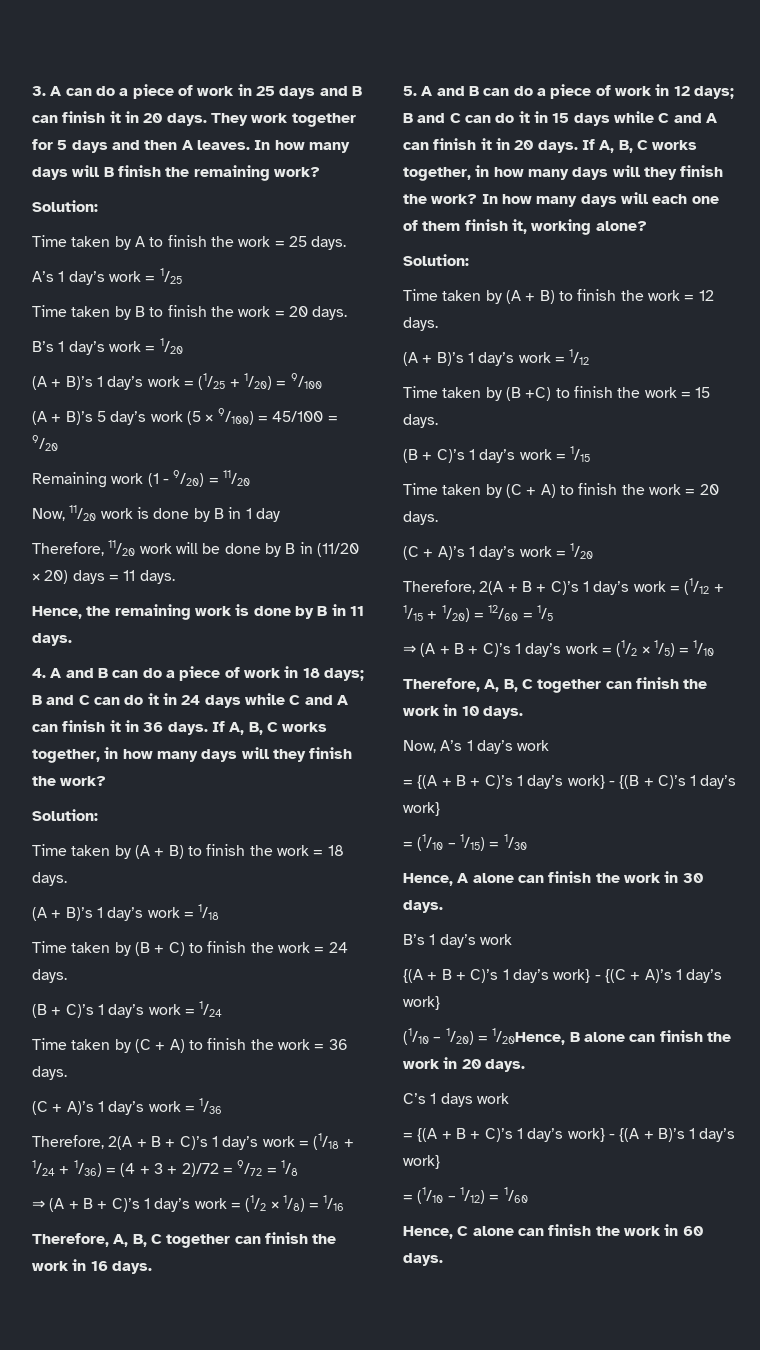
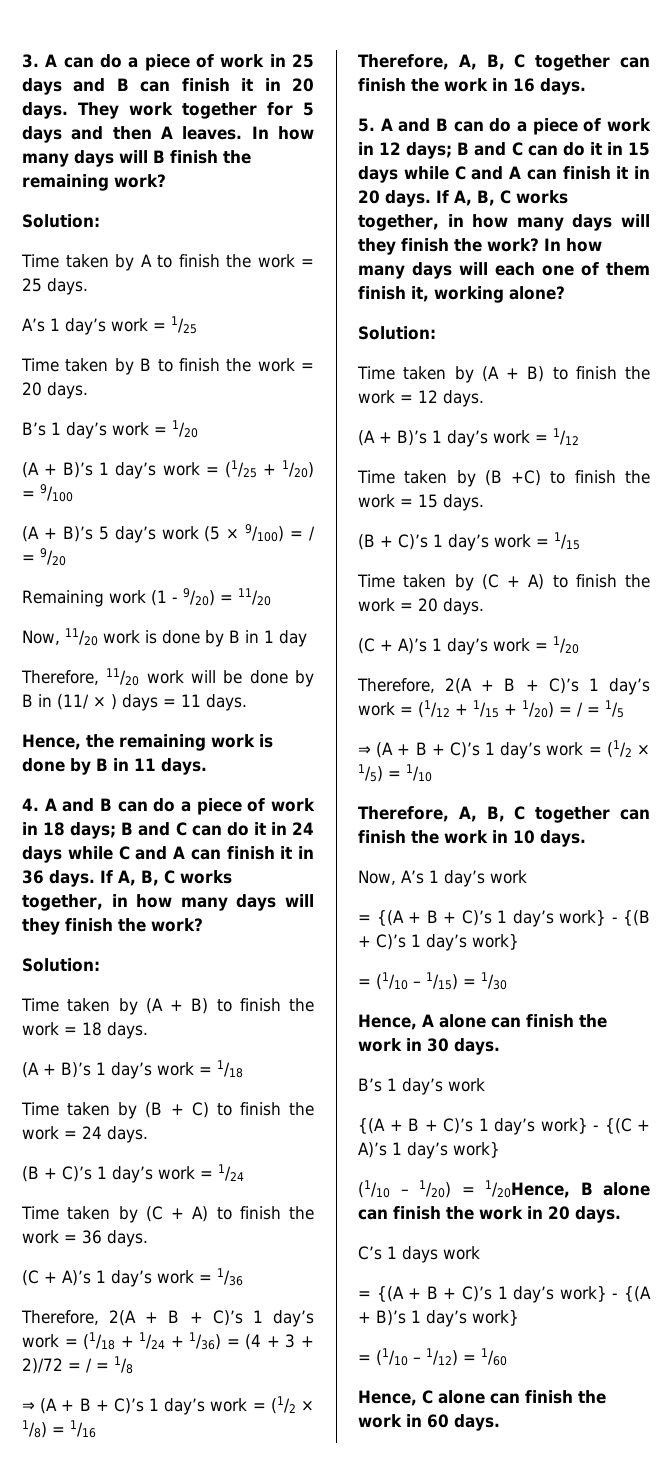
- (A + B)’s 5 day’s work (5 × 9/100) = 45/100 = 9/20
+ (A + B)’s 5 day’s work (5 × 9/100) = / = 9/20
- Therefore, 11/20 work will be done by B in (11/20 × 20) days = 11 days.
+ Therefore, 11/20 work will be done by B in (11/ × ) days = 11 days.
- Therefore, 2(A + B + C)’s 1 day’s work = (1/18 + 1/24 + 1/36) = (4 + 3 + 2)/72 = 9/72 = 1/8
+ Therefore, 2(A + B + C)’s 1 day’s work = (1/18 + 1/24 + 1/36) = (4 + 3 + 2)/72 = / = 1/8
- Therefore, 2(A + B + C)’s 1 day’s work = (1/12 + 1/15 + 1/20) = 12/60 = 1/5
+ Therefore, 2(A + B + C)’s 1 day’s work = (1/12 + 1/15 + 1/20) = / = 1/5

